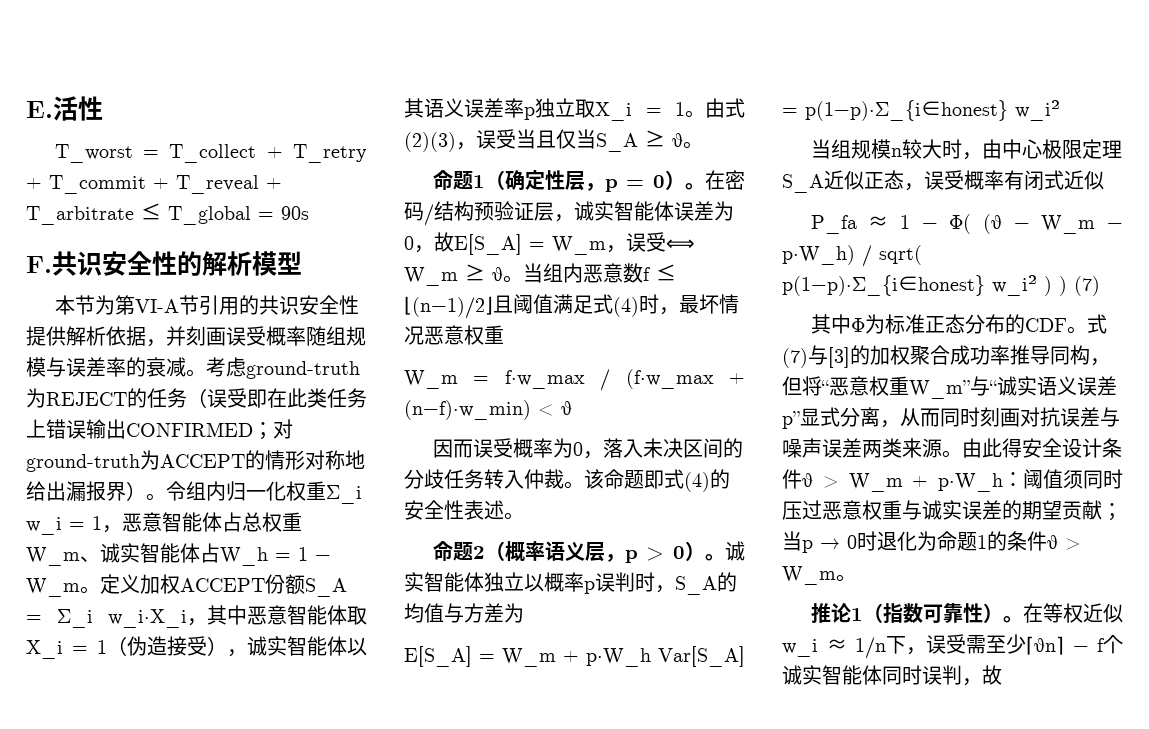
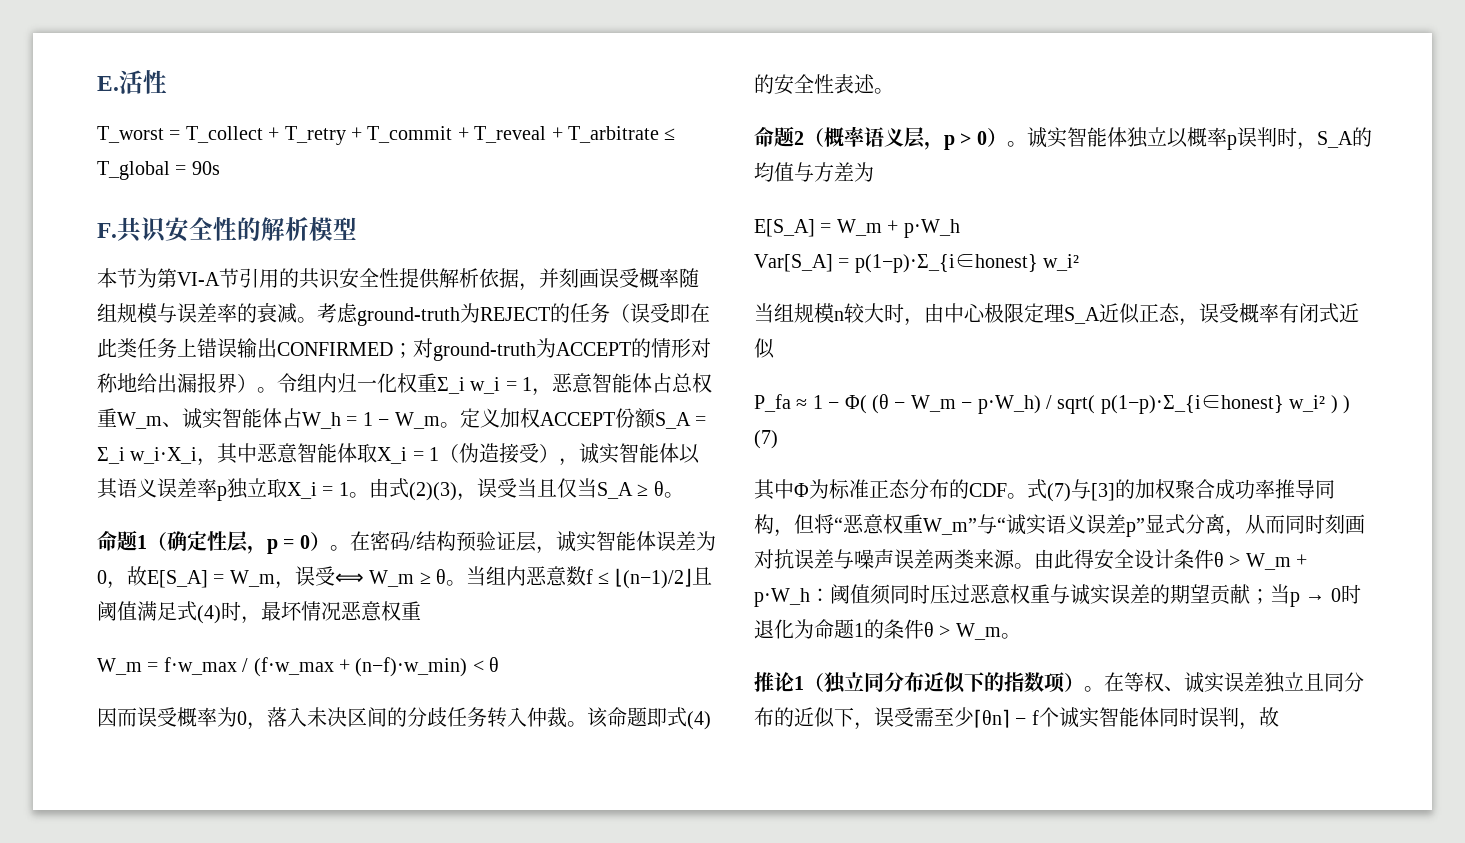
- E[S_A] = W_m + p·W_h Var[S_A] = p(1−p)·Σ_{i∈honest} w_i²
+ E[S_A] = W_m + p·W_h
+ Var[S_A] = p(1−p)·Σ_{i∈honest} w_i²
- 推论1（指数可靠性）。在等权近似w_i ≈ 1/n下，误受需至少⌈θn⌉ − f个诚实智能体同时误判，故
+ 推论1（独立同分布近似下的指数项）。在等权、诚实误差独立且同分布的近似下，误受需至少⌈θn⌉ − f个诚实智能体同时误判，故

